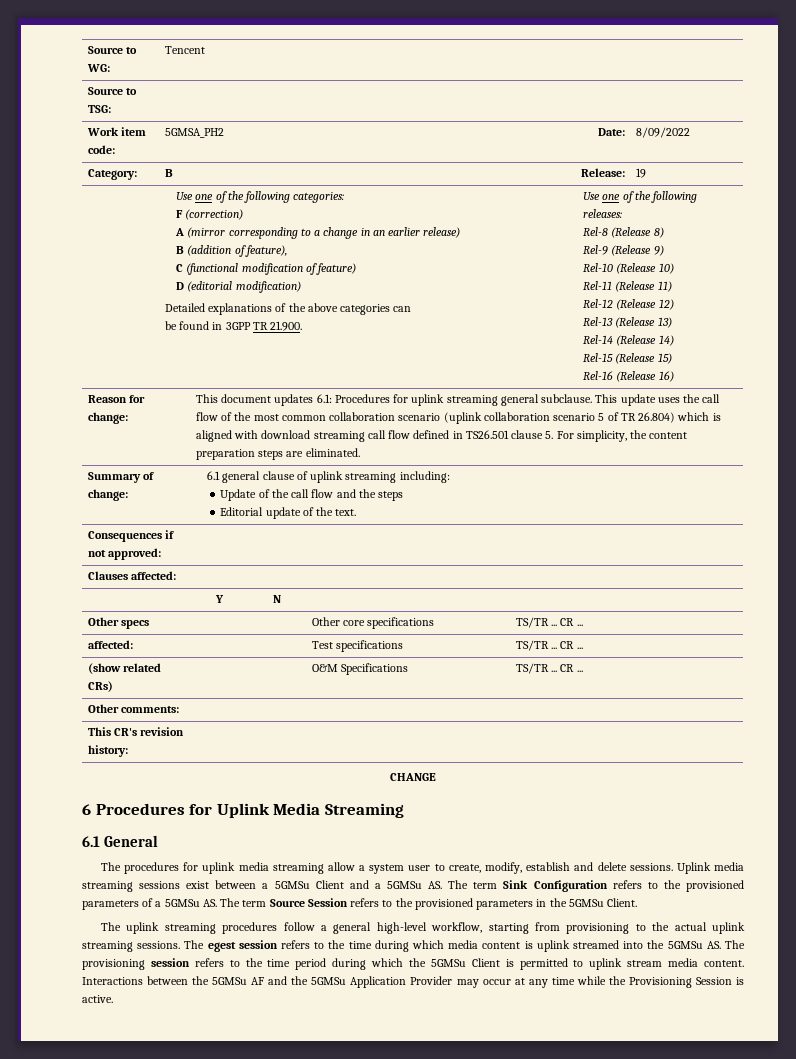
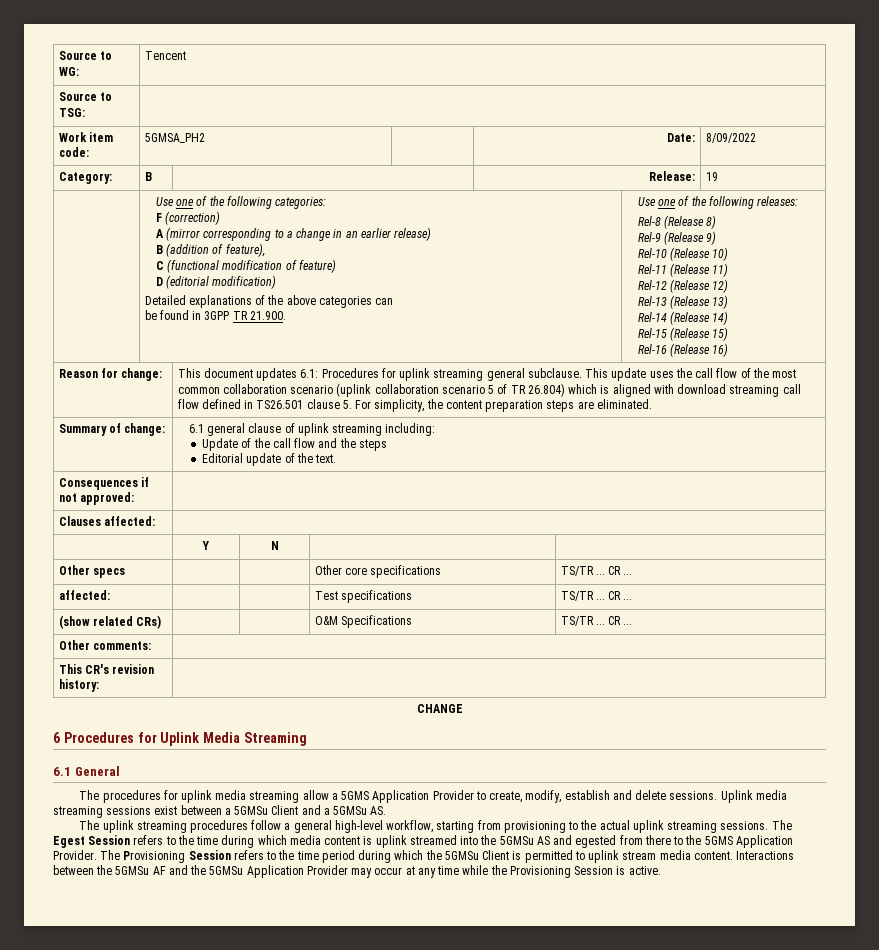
- The procedures for uplink media streaming allow a system user to create, modify, establish and delete sessions.
+ The procedures for uplink media streaming allow a 5GMS Application Provider to create, modify, establish and delete sessions.
- Uplink media streaming sessions exist between a 5GMSu Client and a 5GMSu AS. The term Sink Configuration refers to the provisioned parameters of a 5GMSu AS. The term Source Session refers to the provisioned parameters in the 5GMSu Client.
+ Uplink media streaming sessions exist between a 5GMSu Client and a 5GMSu AS.
- The egest session refers to the time during which media content is uplink streamed into the 5GMSu AS. The provisioning session refers to the time period during which the 5GMSu Client is permitted to uplink stream media content.
+ The Egest Session refers to the time during which media content is uplink streamed into the 5GMSu AS and egested from there to the 5GMS Application Provider. The Provisioning Session refers to the time period during which the 5GMSu Client is permitted to uplink stream media content.

